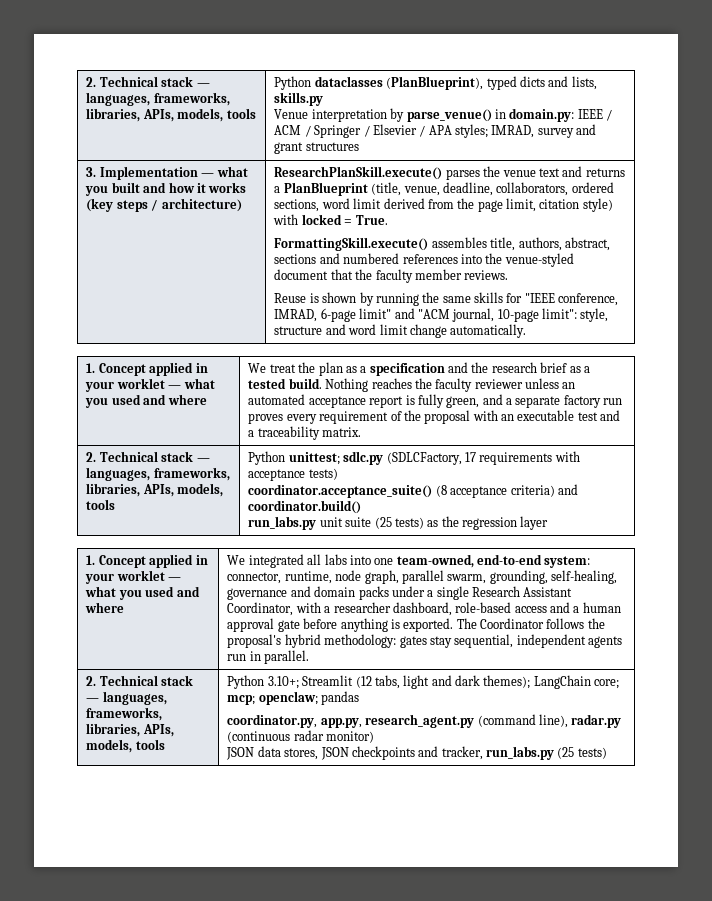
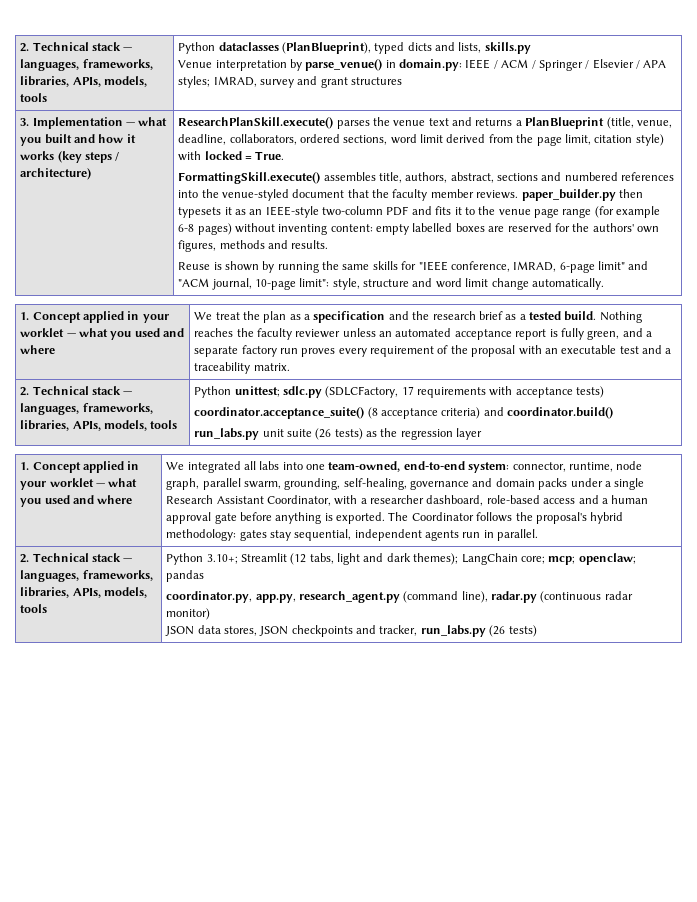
- FormattingSkill.execute() assembles title, authors, abstract, sections and numbered references into the venue-styled document that the faculty member reviews.
+ FormattingSkill.execute() assembles title, authors, abstract, sections and numbered references into the venue-styled document that the faculty member reviews. paper_builder.py then typesets it as an IEEE-style two-column PDF and fits it to the venue page range (for example 6-8 pages) without inventing content: empty labelled boxes are reserved for the authors' own figures, methods and results.
  2. Technical stack — languages, frameworks, libraries, APIs, models, tools | Python unittest; sdlc.py (SDLCFactory, 17 requirements with acceptance tests)
  coordinator.acceptance_suite() (8 acceptance criteria) and coordinator.build()
- run_labs.py unit suite (25 tests) as the regression layer
+ run_labs.py unit suite (26 tests) as the regression layer
- JSON data stores, JSON checkpoints and tracker, run_labs.py (25 tests)
+ JSON data stores, JSON checkpoints and tracker, run_labs.py (26 tests)

